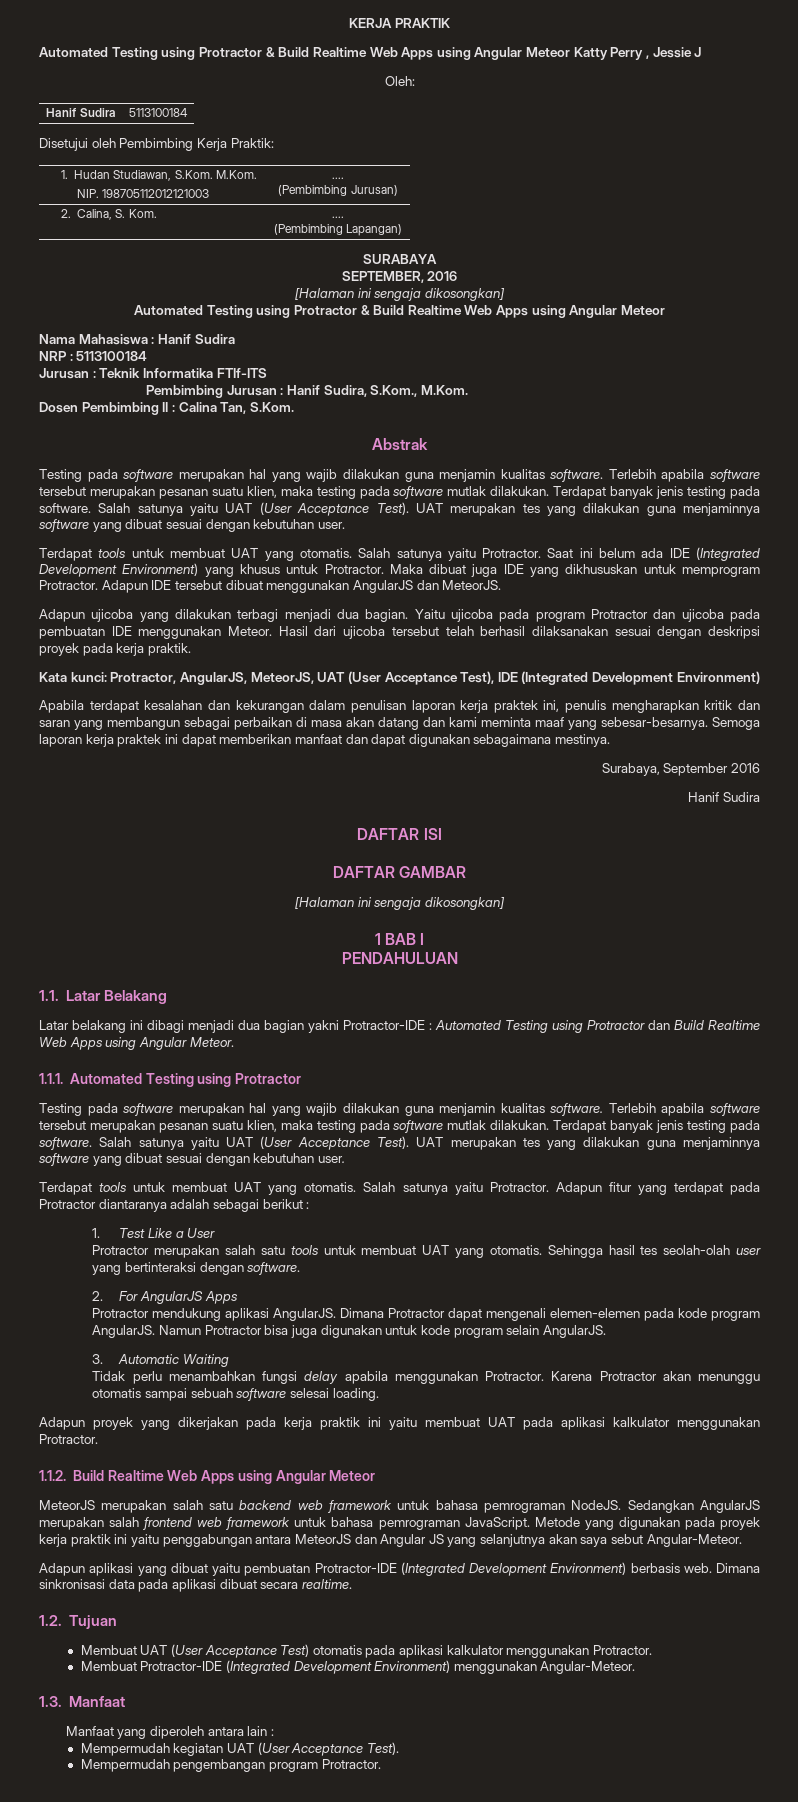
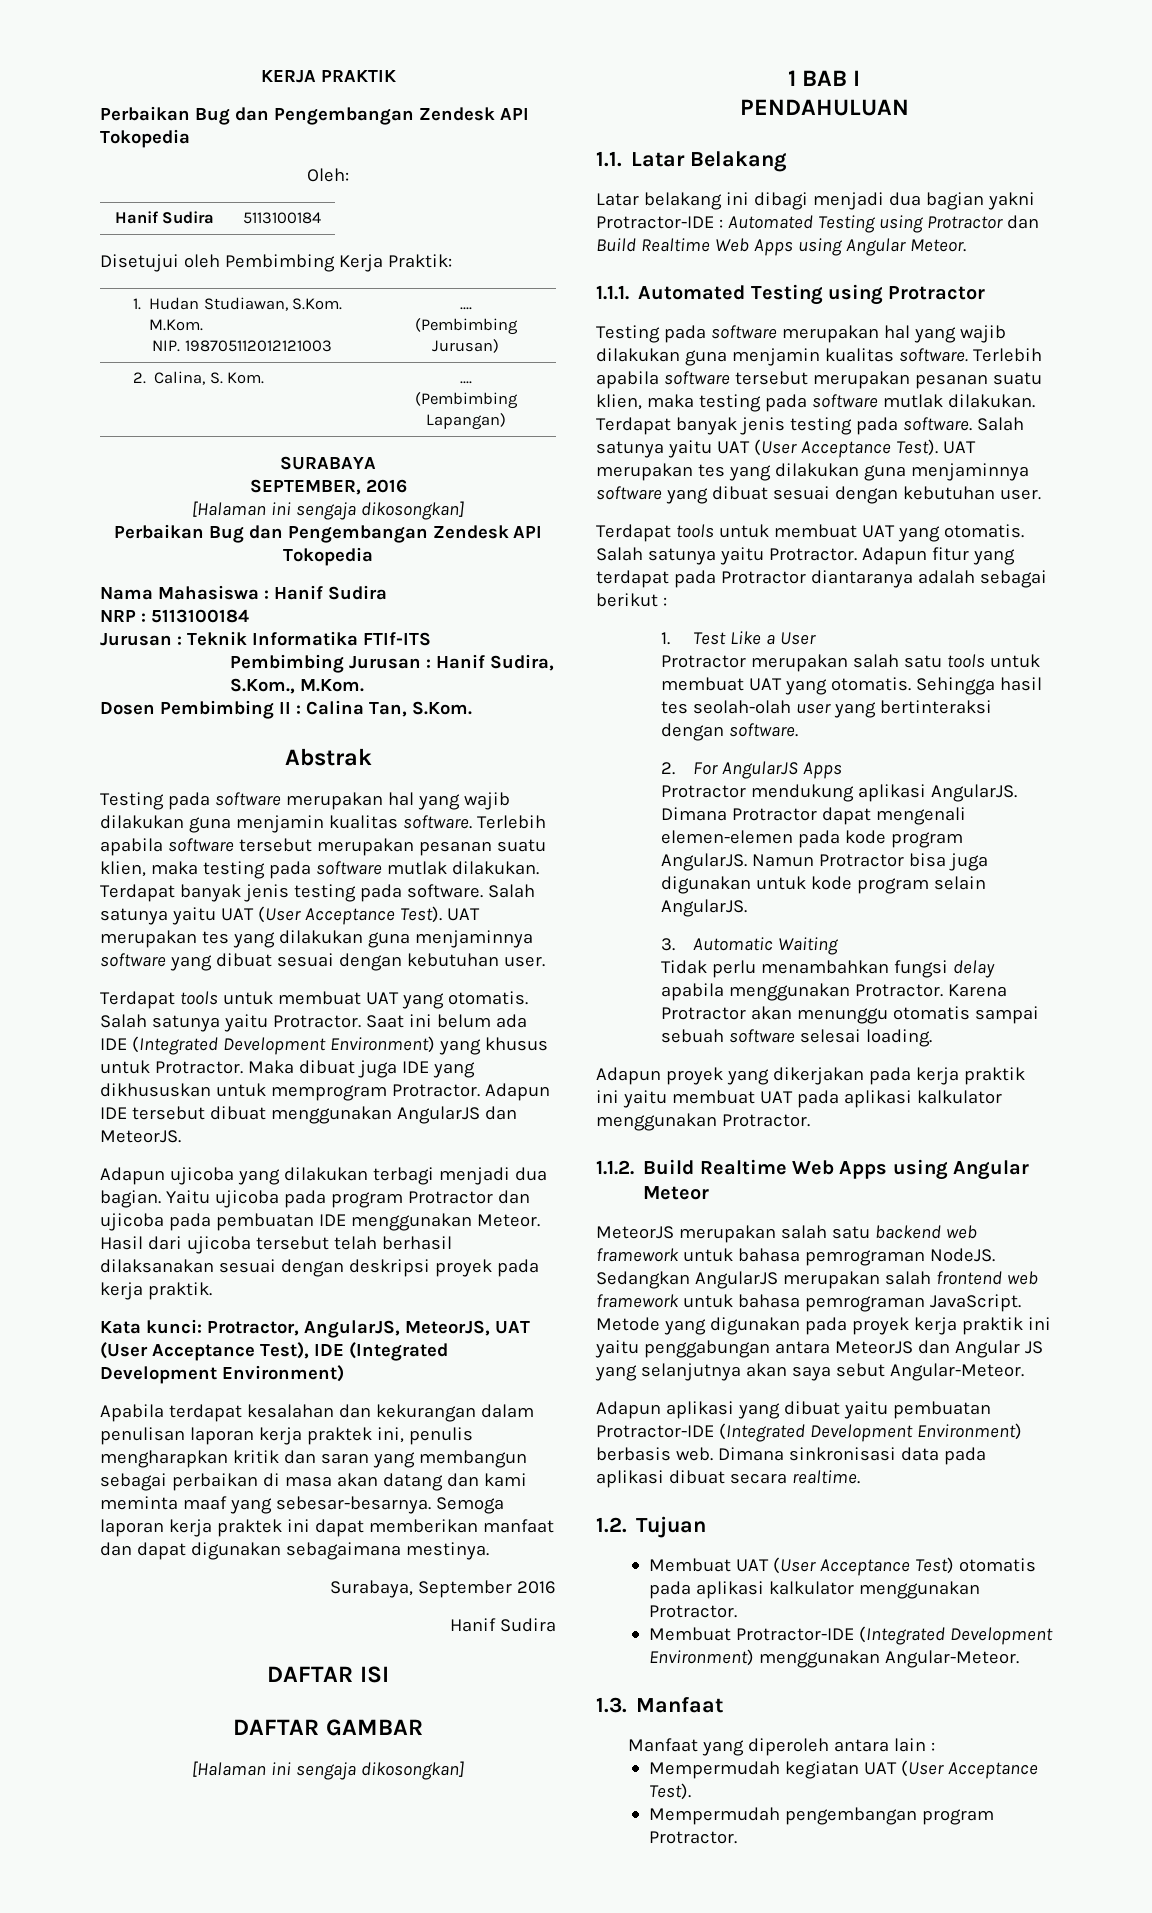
  KERJA PRAKTIK
- Automated Testing using Protractor & Build Realtime Web Apps using Angular Meteor Katty Perry , Jessie J
+ Perbaikan Bug dan Pengembangan Zendesk API Tokopedia
  SEPTEMBER, 2016
  [Halaman ini sengaja dikosongkan]
- Automated Testing using Protractor & Build Realtime Web Apps using Angular Meteor
+ Perbaikan Bug dan Pengembangan Zendesk API Tokopedia

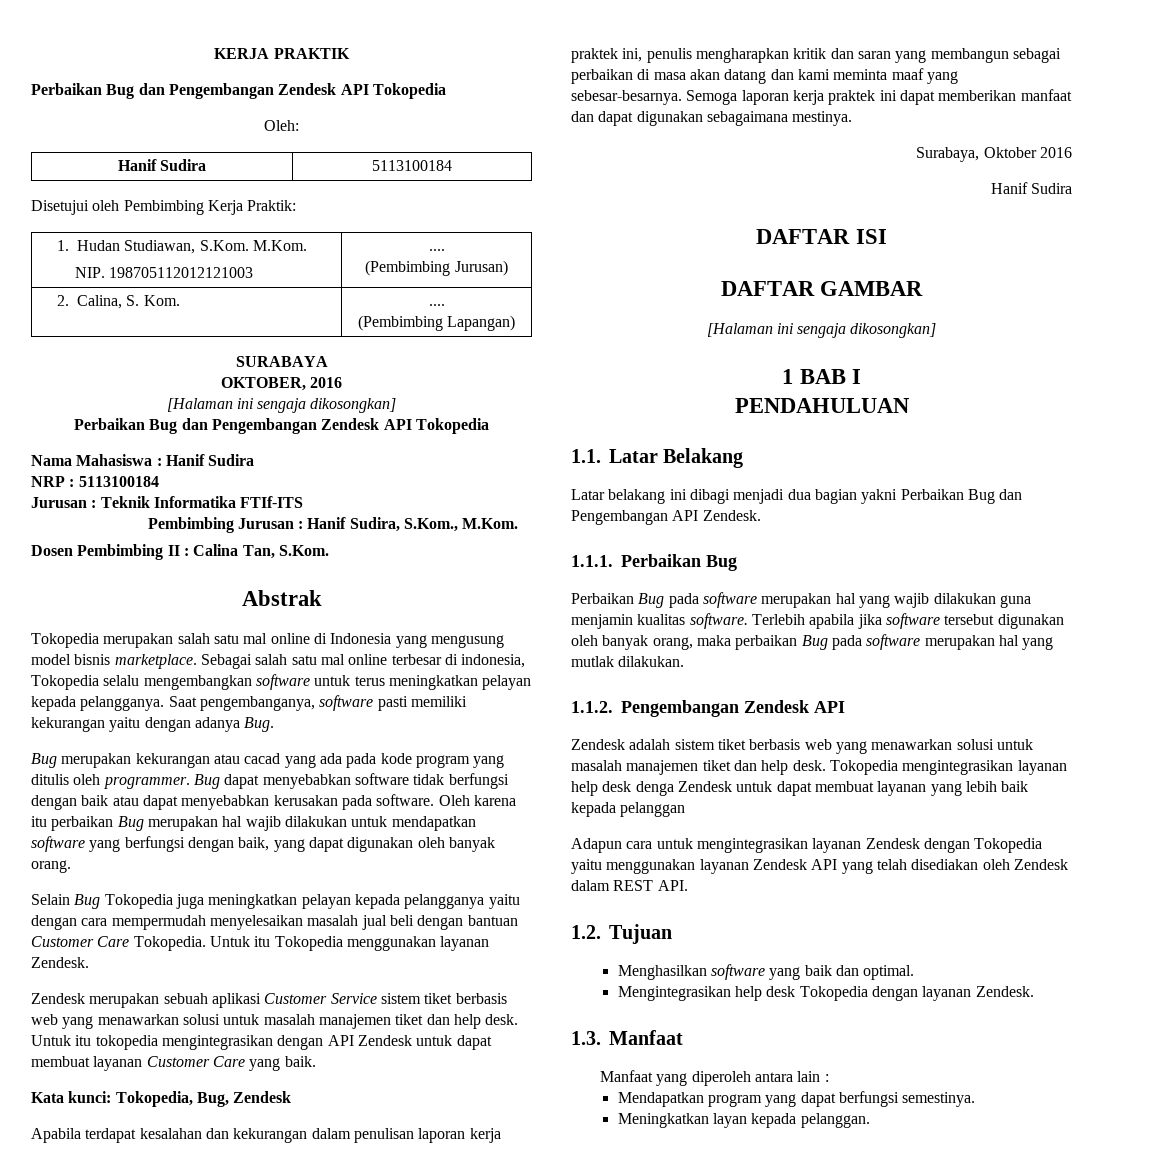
- SEPTEMBER, 2016
+ OKTOBER, 2016
  Abstrak
- Testing pada software merupakan hal yang wajib dilakukan guna menjamin kualitas software. Terlebih apabila software tersebut merupakan pesanan suatu klien, maka testing pada software mutlak dilakukan. Terdapat banyak jenis testing pada software. Salah satunya yaitu UAT (User Acceptance Test). UAT merupakan tes yang dilakukan guna menjaminnya software yang dibuat sesuai dengan kebutuhan user.
- Terdapat tools untuk membuat UAT yang otomatis. Salah satunya yaitu Protractor. Saat ini belum ada IDE (Integrated Development Environment) yang khusus untuk Protractor. Maka dibuat juga IDE yang dikhususkan untuk memprogram Protractor. Adapun IDE tersebut dibuat menggunakan AngularJS dan MeteorJS.
- Adapun ujicoba yang dilakukan terbagi menjadi dua bagian. Yaitu ujicoba pada program Protractor dan ujicoba pada pembuatan IDE menggunakan Meteor. Hasil dari ujicoba tersebut telah berhasil dilaksanakan sesuai dengan deskripsi proyek pada kerja praktik.
- Kata kunci: Protractor, AngularJS, MeteorJS, UAT (User Acceptance Test), IDE (Integrated Development Environment)
+ Tokopedia merupakan salah satu mal online di Indonesia yang mengusung model bisnis marketplace. Sebagai salah satu mal online terbesar di indonesia, Tokopedia selalu mengembangkan software untuk terus meningkatkan pelayan kepada pelangganya. Saat pengembanganya, software pasti memiliki kekurangan yaitu dengan adanya Bug.
+ Bug merupakan kekurangan atau cacad yang ada pada kode program yang ditulis oleh programmer. Bug dapat menyebabkan software tidak berfungsi dengan baik atau dapat menyebabkan kerusakan pada software. Oleh karena itu perbaikan Bug merupakan hal wajib dilakukan untuk mendapatkan software yang berfungsi dengan baik, yang dapat digunakan oleh banyak orang.
+ Selain Bug Tokopedia juga meningkatkan pelayan kepada pelangganya yaitu dengan cara mempermudah menyelesaikan masalah jual beli dengan bantuan Customer Care Tokopedia. Untuk itu Tokopedia menggunakan layanan Zendesk.
+ Zendesk merupakan sebuah aplikasi Customer Service sistem tiket berbasis web yang menawarkan solusi untuk masalah manajemen tiket dan help desk. Untuk itu tokopedia mengintegrasikan dengan API Zendesk untuk dapat membuat layanan Customer Care yang baik.
+ Kata kunci: Tokopedia, Bug, Zendesk
- Surabaya, September 2016
+ Surabaya, Oktober 2016
- Latar belakang ini dibagi menjadi dua bagian yakni Protractor-IDE : Automated Testing using Protractor dan Build Realtime Web Apps using Angular Meteor.
- 1.1.1. Automated Testing using Protractor
- Testing pada software merupakan hal yang wajib dilakukan guna menjamin kualitas software. Terlebih apabila software tersebut merupakan pesanan suatu klien, maka testing pada software mutlak dilakukan. Terdapat banyak jenis testing pada software. Salah satunya yaitu UAT (User Acceptance Test). UAT merupakan tes yang dilakukan guna menjaminnya software yang dibuat sesuai dengan kebutuhan user.
- Terdapat tools untuk membuat UAT yang otomatis. Salah satunya yaitu Protractor. Adapun fitur yang terdapat pada Protractor diantaranya adalah sebagai berikut :
- 1. Test Like a User
- Protractor merupakan salah satu tools untuk membuat UAT yang otomatis. Sehingga hasil tes seolah-olah user yang bertinteraksi dengan software.
- 2. For AngularJS Apps
- Protractor mendukung aplikasi AngularJS. Dimana Protractor dapat mengenali elemen-elemen pada kode program AngularJS. Namun Protractor bisa juga digunakan untuk kode program selain AngularJS.
- 3. Automatic Waiting
- Tidak perlu menambahkan fungsi delay apabila menggunakan Protractor. Karena Protractor akan menunggu otomatis sampai sebuah software selesai loading.
- Adapun proyek yang dikerjakan pada kerja praktik ini yaitu membuat UAT pada aplikasi kalkulator menggunakan Protractor.
- 1.1.2. Build Realtime Web Apps using Angular Meteor
- MeteorJS merupakan salah satu backend web framework untuk bahasa pemrograman NodeJS. Sedangkan AngularJS merupakan salah frontend web framework untuk bahasa pemrograman JavaScript. Metode yang digunakan pada proyek kerja praktik ini yaitu penggabungan antara MeteorJS dan Angular JS yang selanjutnya akan saya sebut Angular-Meteor.
- Adapun aplikasi yang dibuat yaitu pembuatan Protractor-IDE (Integrated Development Environment) berbasis web. Dimana sinkronisasi data pada aplikasi dibuat secara realtime.
+ Latar belakang ini dibagi menjadi dua bagian yakni Perbaikan Bug dan Pengembangan API Zendesk.
+ 1.1.1. Perbaikan Bug
+ Perbaikan Bug pada software merupakan hal yang wajib dilakukan guna menjamin kualitas software. Terlebih apabila jika software tersebut digunakan oleh banyak orang, maka perbaikan Bug pada software merupakan hal yang mutlak dilakukan.
+ 1.1.2. Pengembangan Zendesk API
+ Zendesk adalah sistem tiket berbasis web yang menawarkan solusi untuk masalah manajemen tiket dan help desk. Tokopedia mengintegrasikan layanan help desk denga Zendesk untuk dapat membuat layanan yang lebih baik kepada pelanggan
+ Adapun cara untuk mengintegrasikan layanan Zendesk dengan Tokopedia yaitu menggunakan layanan Zendesk API yang telah disediakan oleh Zendesk dalam REST API.
  1.2. Tujuan
- Membuat UAT (User Acceptance Test) otomatis pada aplikasi kalkulator menggunakan Protractor.
- Membuat Protractor-IDE (Integrated Development Environment) menggunakan Angular-Meteor.
+ Menghasilkan software yang baik dan optimal.
+ Mengintegrasikan help desk Tokopedia dengan layanan Zendesk.
- Mempermudah kegiatan UAT (User Acceptance Test).
- Mempermudah pengembangan program Protractor.
+ Mendapatkan program yang dapat berfungsi semestinya.
+ Meningkatkan layan kepada pelanggan.

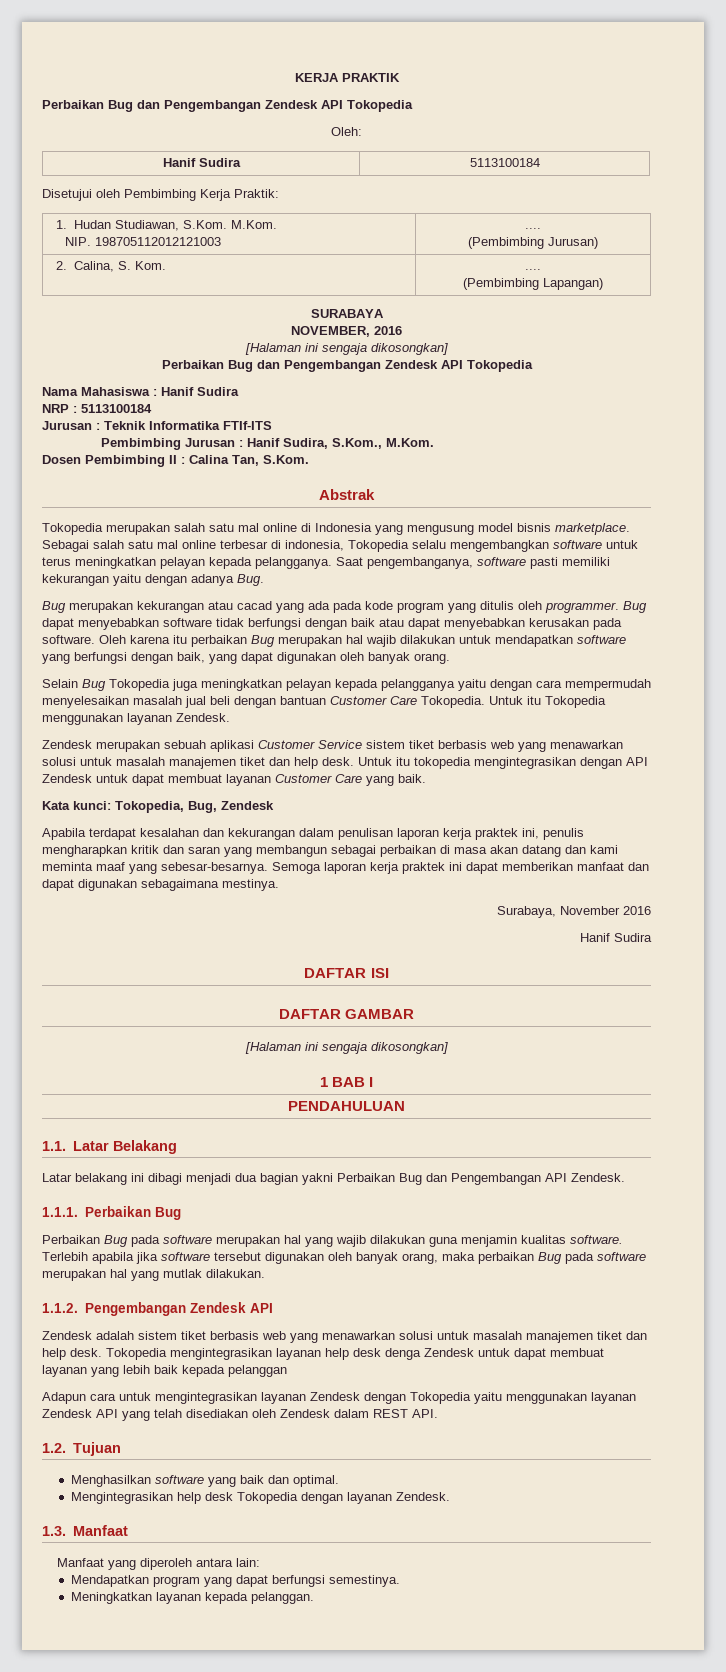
- OKTOBER, 2016
+ NOVEMBER, 2016
- Surabaya, Oktober 2016
+ Surabaya, November 2016
- Manfaat yang diperoleh antara lain :
+ Manfaat yang diperoleh antara lain:
- Meningkatkan layan kepada pelanggan.
+ Meningkatkan layanan kepada pelanggan.

